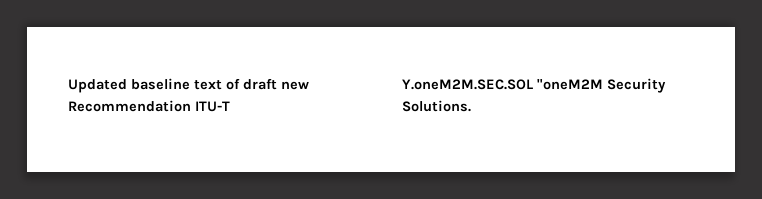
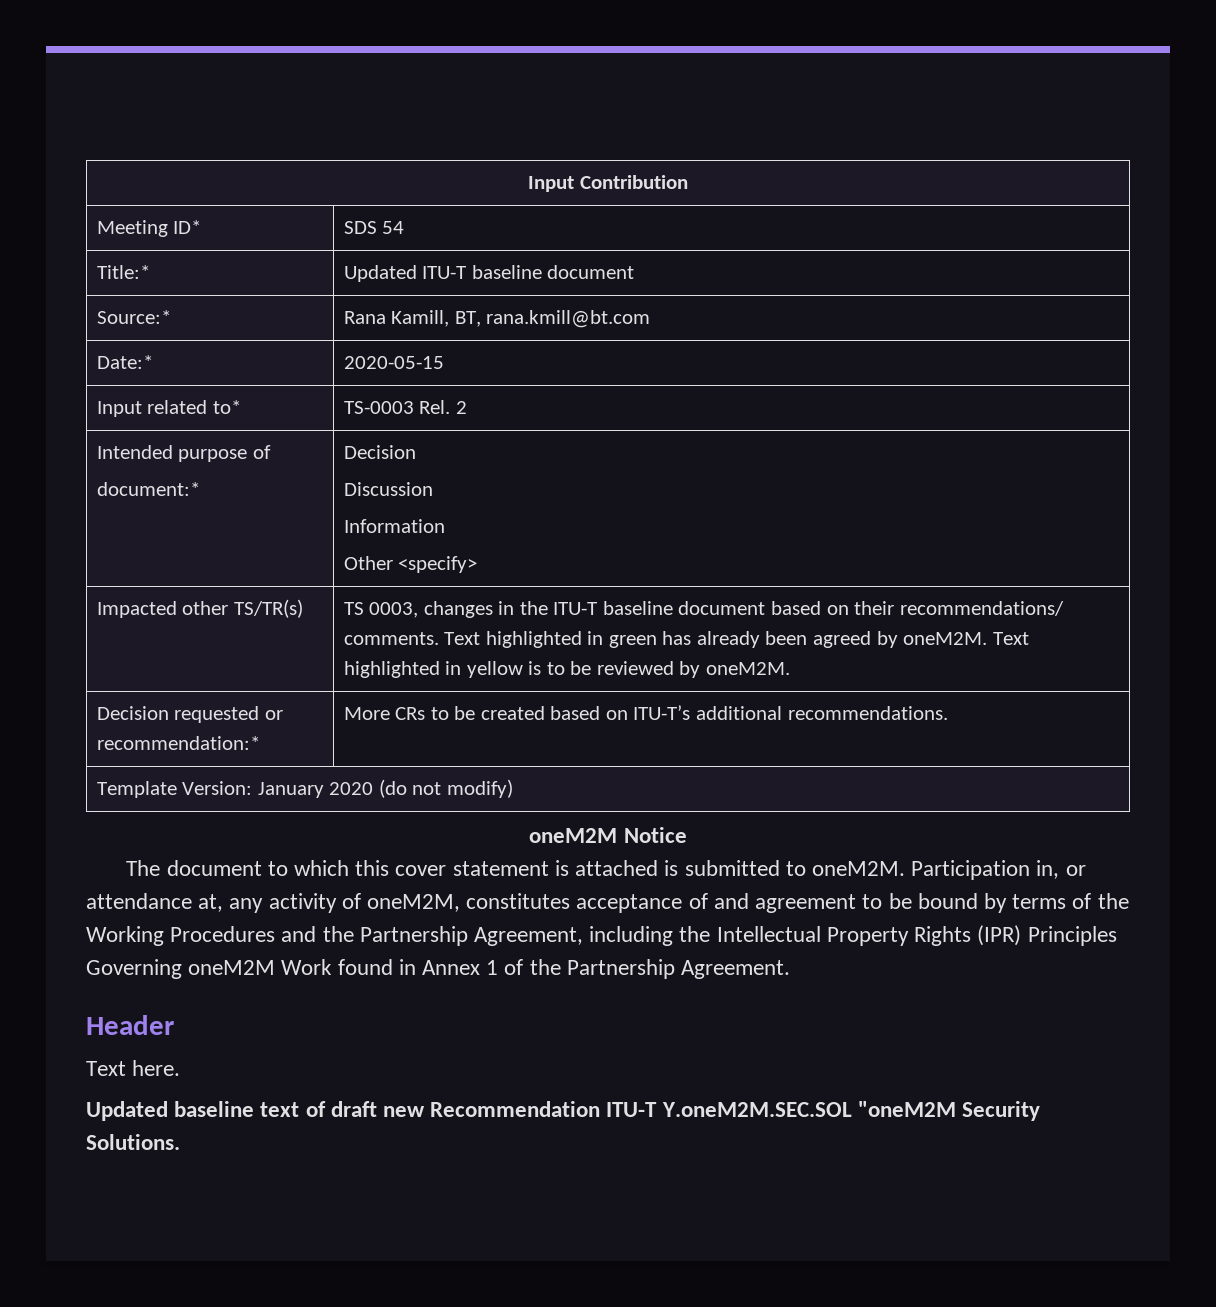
+ Input Contribution
+ Meeting ID* | SDS 54
+ Title:* | Updated ITU-T baseline document
+ Source:* | Rana Kamill, BT, rana.kmill@bt.com
+ Date:* | 2020-05-15
+ Input related to* | TS-0003 Rel. 2
+ Intended purpose of
+ document:* | Decision
+ Discussion
+ Information
+ Other <specify>
+ Impacted other TS/TR(s) | TS 0003, changes in the ITU-T baseline document based on their recommendations/ comments. Text highlighted in green has already been agreed by oneM2M. Text highlighted in yellow is to be reviewed by oneM2M.
+ Decision requested or recommendation:* | More CRs to be created based on ITU-T’s additional recommendations.
+ Template Version: January 2020 (do not modify)
+ oneM2M Notice
+ The document to which this cover statement is attached is submitted to oneM2M. Participation in, or attendance at, any activity of oneM2M, constitutes acceptance of and agreement to be bound by terms of the Working Procedures and the Partnership Agreement, including the Intellectual Property Rights (IPR) Principles Governing oneM2M Work found in Annex 1 of the Partnership Agreement.
+ Header
+ Text here.

